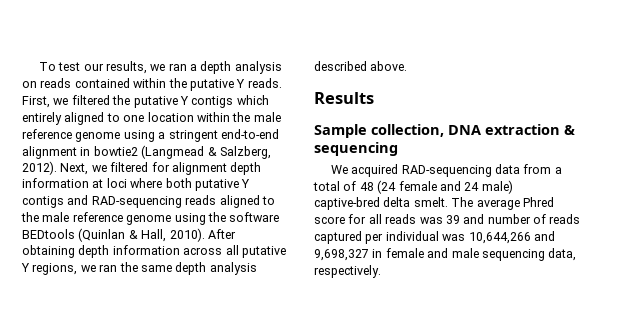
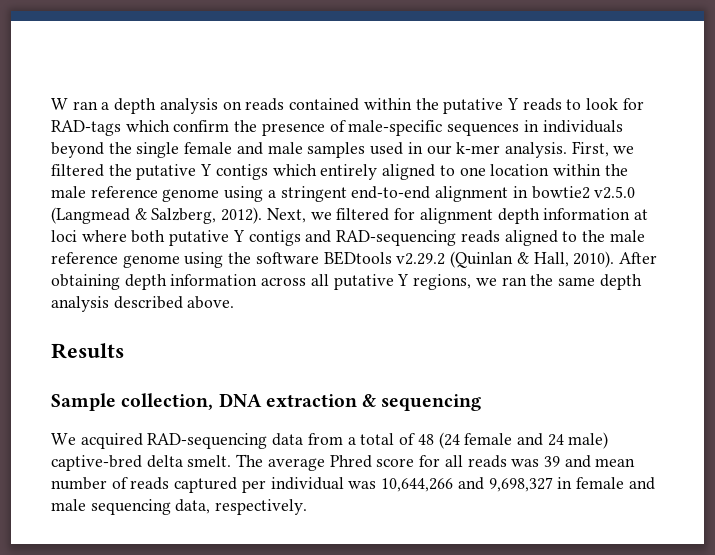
- To test our results, we ran a depth analysis on reads contained within the putative Y reads.
+ W ran a depth analysis on reads contained within the putative Y reads to look for RAD-tags which confirm the presence of male-specific sequences in individuals beyond the single female and male samples used in our k-mer analysis.
- First, we filtered the putative Y contigs which entirely aligned to one location within the male reference genome using a stringent end-to-end alignment in bowtie2 (Langmead & Salzberg, 2012).
+ First, we filtered the putative Y contigs which entirely aligned to one location within the male reference genome using a stringent end-to-end alignment in bowtie2 v2.5.0 (Langmead & Salzberg, 2012).
- Next, we filtered for alignment depth information at loci where both putative Y contigs and RAD-sequencing reads aligned to the male reference genome using the software BEDtools (Quinlan & Hall, 2010).
+ Next, we filtered for alignment depth information at loci where both putative Y contigs and RAD-sequencing reads aligned to the male reference genome using the software BEDtools v2.29.2 (Quinlan & Hall, 2010).
- The average Phred score for all reads was 39 and number of reads captured per individual was 10,644,266 and 9,698,327 in female and male sequencing data, respectively.
+ The average Phred score for all reads was 39 and mean number of reads captured per individual was 10,644,266 and 9,698,327 in female and male sequencing data, respectively.

